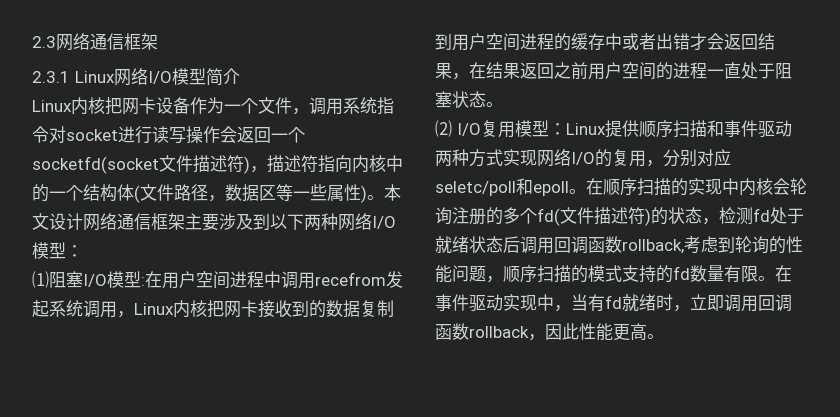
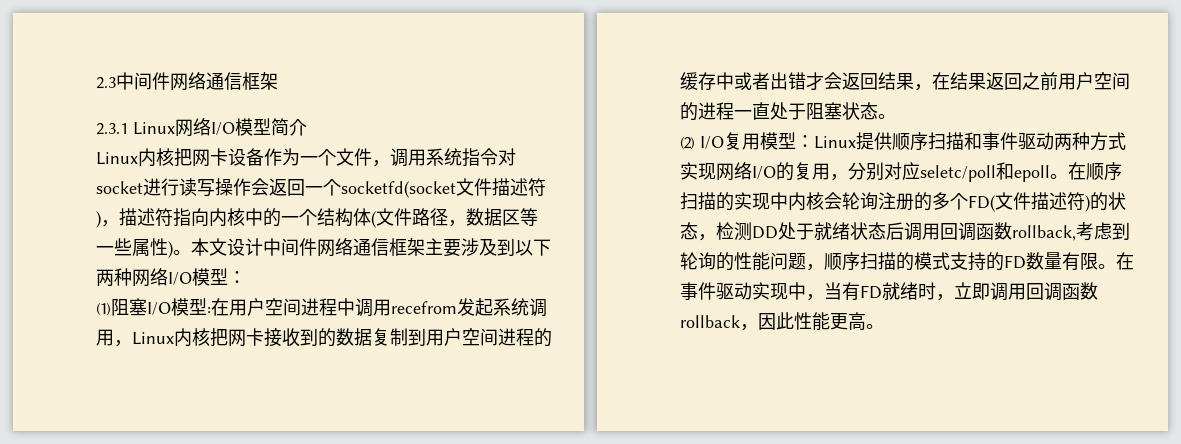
- 2.3网络通信框架
+ 2.3中间件网络通信框架
- 本文设计网络通信框架主要涉及到以下两种网络I/O模型：
+ 本文设计中间件网络通信框架主要涉及到以下两种网络I/O模型：
- 在顺序扫描的实现中内核会轮询注册的多个fd(文件描述符)的状态，检测fd处于就绪状态后调用回调函数rollback,考虑到轮询的性能问题，顺序扫描的模式支持的fd数量有限。
+ 在顺序扫描的实现中内核会轮询注册的多个FD(文件描述符)的状态，检测DD处于就绪状态后调用回调函数rollback,考虑到轮询的性能问题，顺序扫描的模式支持的FD数量有限。
- 在事件驱动实现中，当有fd就绪时，立即调用回调函数rollback，因此性能更高。
+ 在事件驱动实现中，当有FD就绪时，立即调用回调函数rollback，因此性能更高。

